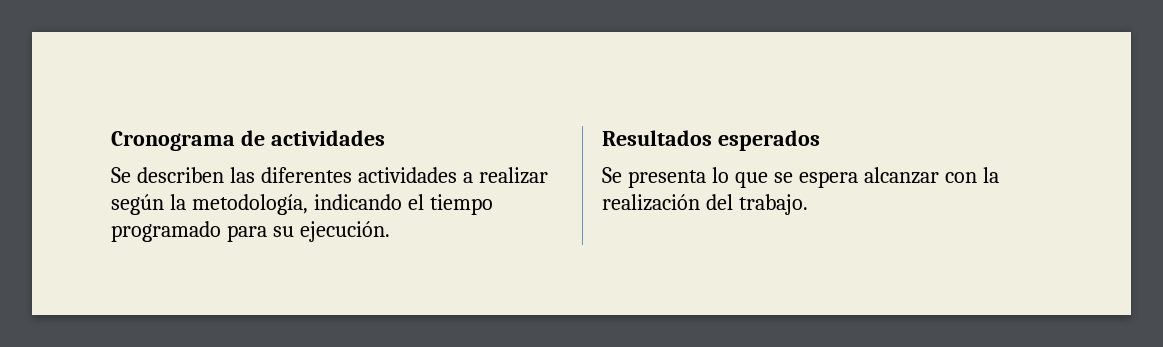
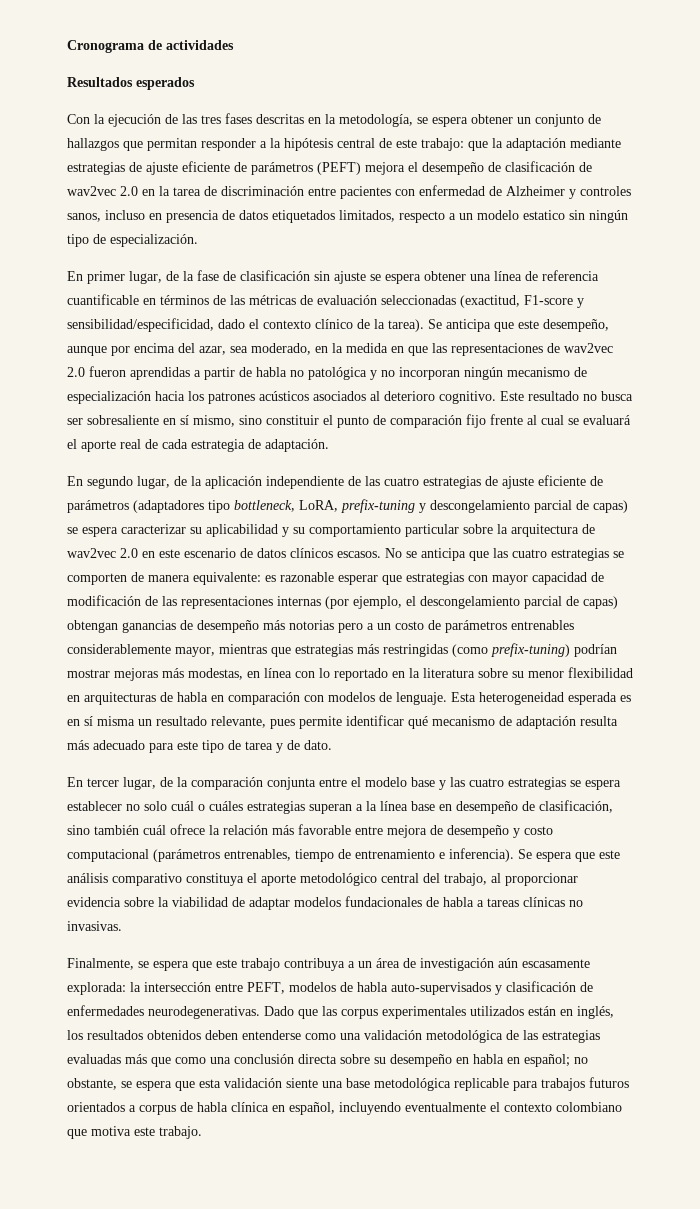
- Se describen las diferentes actividades a realizar según la metodología, indicando el tiempo programado para su ejecución.
  Resultados esperados
- Se presenta lo que se espera alcanzar con la realización del trabajo.
+ Con la ejecución de las tres fases descritas en la metodología, se espera obtener un conjunto de hallazgos que permitan responder a la hipótesis central de este trabajo: que la adaptación mediante estrategias de ajuste eficiente de parámetros (PEFT) mejora el desempeño de clasificación de wav2vec 2.0 en la tarea de discriminación entre pacientes con enfermedad de Alzheimer y controles sanos, incluso en presencia de datos etiquetados limitados, respecto a un modelo estatico sin ningún tipo de especialización.
+ En primer lugar, de la fase de clasificación sin ajuste se espera obtener una línea de referencia cuantificable en términos de las métricas de evaluación seleccionadas (exactitud, F1-score y sensibilidad/especificidad, dado el contexto clínico de la tarea). Se anticipa que este desempeño, aunque por encima del azar, sea moderado, en la medida en que las representaciones de wav2vec 2.0 fueron aprendidas a partir de habla no patológica y no incorporan ningún mecanismo de especialización hacia los patrones acústicos asociados al deterioro cognitivo. Este resultado no busca ser sobresaliente en sí mismo, sino constituir el punto de comparación fijo frente al cual se evaluará el aporte real de cada estrategia de adaptación.
+ En segundo lugar, de la aplicación independiente de las cuatro estrategias de ajuste eficiente de parámetros (adaptadores tipo bottleneck, LoRA, prefix-tuning y descongelamiento parcial de capas) se espera caracterizar su aplicabilidad y su comportamiento particular sobre la arquitectura de wav2vec 2.0 en este escenario de datos clínicos escasos. No se anticipa que las cuatro estrategias se comporten de manera equivalente: es razonable esperar que estrategias con mayor capacidad de modificación de las representaciones internas (por ejemplo, el descongelamiento parcial de capas) obtengan ganancias de desempeño más notorias pero a un costo de parámetros entrenables considerablemente mayor, mientras que estrategias más restringidas (como prefix-tuning) podrían mostrar mejoras más modestas, en línea con lo reportado en la literatura sobre su menor flexibilidad en arquitecturas de habla en comparación con modelos de lenguaje. Esta heterogeneidad esperada es en sí misma un resultado relevante, pues permite identificar qué mecanismo de adaptación resulta más adecuado para este tipo de tarea y de dato.
+ En tercer lugar, de la comparación conjunta entre el modelo base y las cuatro estrategias se espera establecer no solo cuál o cuáles estrategias superan a la línea base en desempeño de clasificación, sino también cuál ofrece la relación más favorable entre mejora de desempeño y costo computacional (parámetros entrenables, tiempo de entrenamiento e inferencia). Se espera que este análisis comparativo constituya el aporte metodológico central del trabajo, al proporcionar evidencia sobre la viabilidad de adaptar modelos fundacionales de habla a tareas clínicas no invasivas.
+ Finalmente, se espera que este trabajo contribuya a un área de investigación aún escasamente explorada: la intersección entre PEFT, modelos de habla auto-supervisados y clasificación de enfermedades neurodegenerativas. Dado que las corpus experimentales utilizados están en inglés, los resultados obtenidos deben entenderse como una validación metodológica de las estrategias evaluadas más que como una conclusión directa sobre su desempeño en habla en español; no obstante, se espera que esta validación siente una base metodológica replicable para trabajos futuros orientados a corpus de habla clínica en español, incluyendo eventualmente el contexto colombiano que motiva este trabajo.

